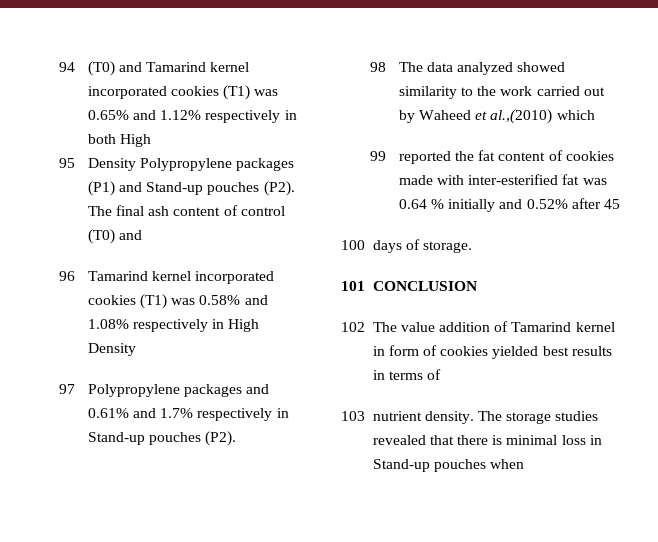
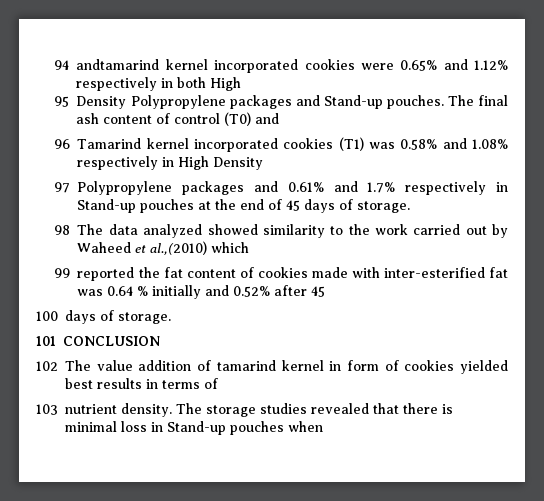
- 94 (T0) and Tamarind kernel incorporated cookies (T1) was 0.65% and 1.12% respectively in both High
+ 94 andtamarind kernel incorporated cookies were 0.65% and 1.12% respectively in both High
- 95 Density Polypropylene packages (P1) and Stand-up pouches (P2). The final ash content of control (T0) and
+ 95 Density Polypropylene packages and Stand-up pouches. The final ash content of control (T0) and
- 97 Polypropylene packages and 0.61% and 1.7% respectively in Stand-up pouches (P2).
+ 97 Polypropylene packages and 0.61% and 1.7% respectively in Stand-up pouches at the end of 45 days of storage.
- 102 The value addition of Tamarind kernel in form of cookies yielded best results in terms of
+ 102 The value addition of tamarind kernel in form of cookies yielded best results in terms of

